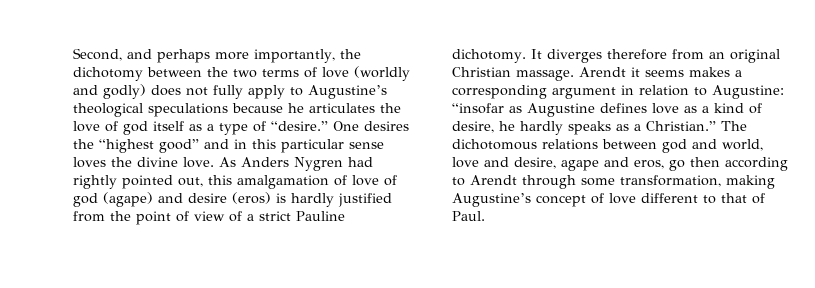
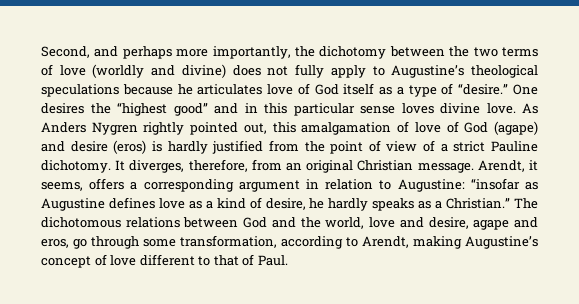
- Second, and perhaps more importantly, the dichotomy between the two terms of love (worldly and godly) does not fully apply to Augustine’s theological speculations because he articulates the love of god itself as a type of “desire.”
+ Second, and perhaps more importantly, the dichotomy between the two terms of love (worldly and divine) does not fully apply to Augustine’s theological speculations because he articulates love of God itself as a type of “desire.”
- One desires the “highest good” and in this particular sense loves the divine love.
+ One desires the “highest good” and in this particular sense loves divine love.
- As Anders Nygren had rightly pointed out, this amalgamation of love of god (agape) and desire (eros) is hardly justified from the point of view of a strict Pauline dichotomy.
+ As Anders Nygren rightly pointed out, this amalgamation of love of God (agape) and desire (eros) is hardly justified from the point of view of a strict Pauline dichotomy.
- It diverges therefore from an original Christian massage. Arendt it seems makes a corresponding argument in relation to Augustine: “insofar as Augustine defines love as a kind of desire, he hardly speaks as a Christian.”
+ It diverges, therefore, from an original Christian message. Arendt, it seems, offers a corresponding argument in relation to Augustine: “insofar as Augustine defines love as a kind of desire, he hardly speaks as a Christian.”
- The dichotomous relations between god and world, love and desire, agape and eros, go then according to Arendt through some transformation, making Augustine’s concept of love different to that of Paul.
+ The dichotomous relations between God and the world, love and desire, agape and eros, go through some transformation, according to Arendt, making Augustine’s concept of love different to that of Paul.

